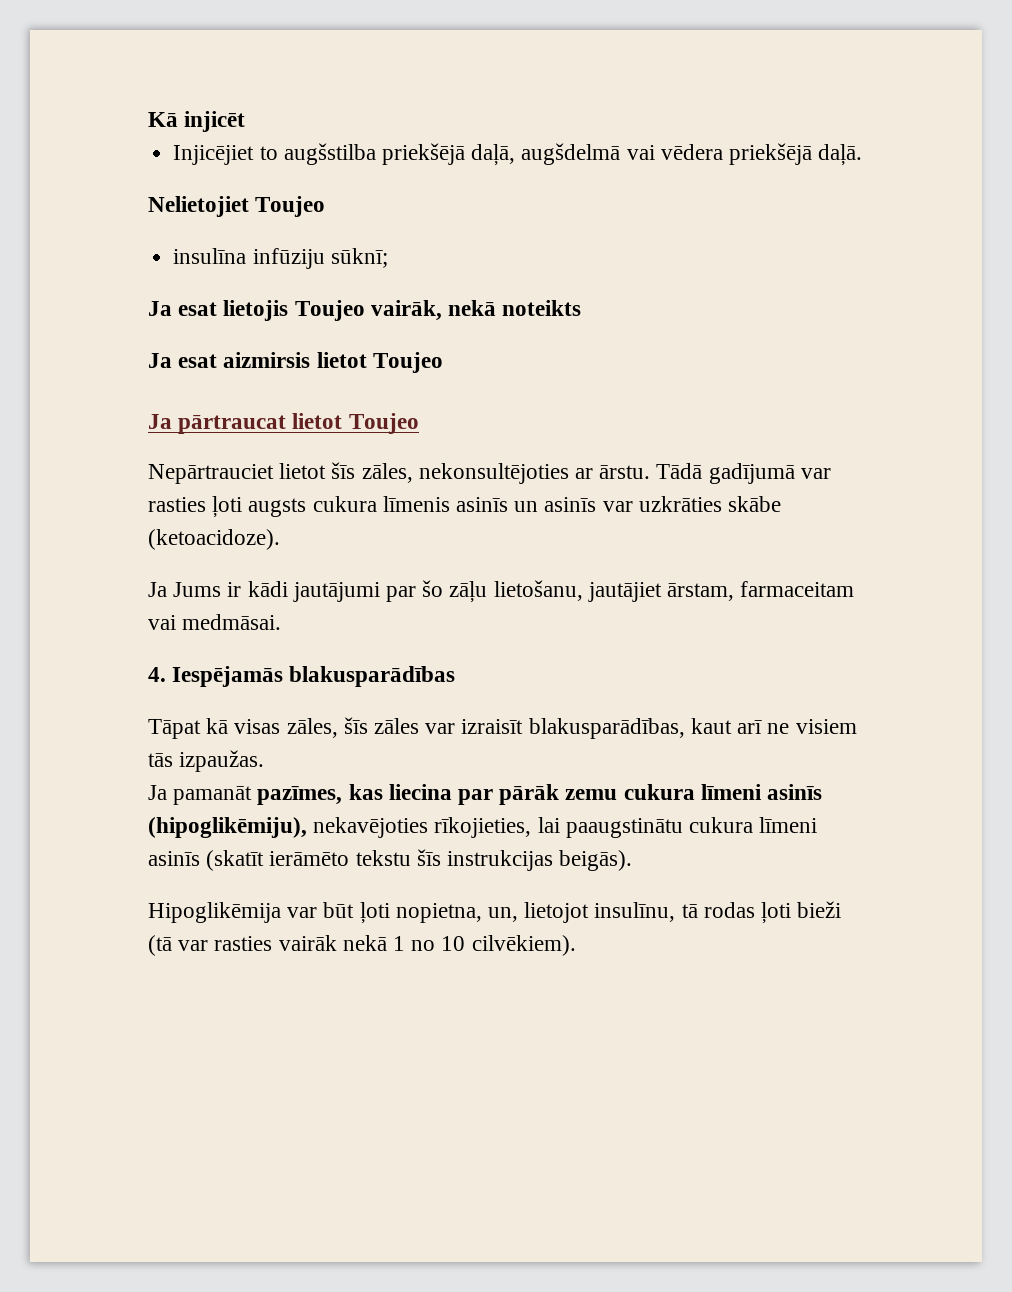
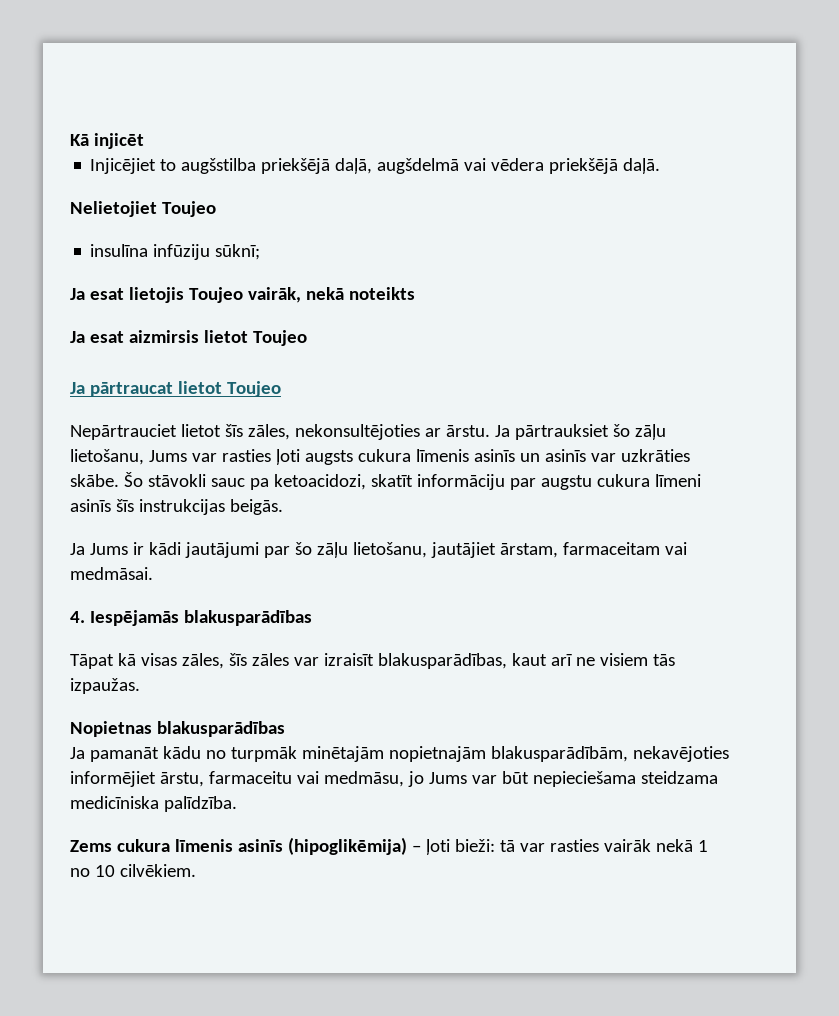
- Tādā gadījumā var rasties ļoti augsts cukura līmenis asinīs un asinīs var uzkrāties skābe (ketoacidoze).
+ Ja pārtrauksiet šo zāļu lietošanu, Jums var rasties ļoti augsts cukura līmenis asinīs un asinīs var uzkrāties skābe. Šo stāvokli sauc pa ketoacidozi, skatīt informāciju par augstu cukura līmeni asinīs šīs instrukcijas beigās.
+ Nopietnas blakusparādības
- Ja pamanāt pazīmes, kas liecina par pārāk zemu cukura līmeni asinīs (hipoglikēmiju), nekavējoties rīkojieties, lai paaugstinātu cukura līmeni asinīs (skatīt ierāmēto tekstu šīs instrukcijas beigās).
- Hipoglikēmija var būt ļoti nopietna, un, lietojot insulīnu, tā rodas ļoti bieži (tā var rasties vairāk nekā 1 no 10 cilvēkiem).
+ Ja pamanāt kādu no turpmāk minētajām nopietnajām blakusparādībām, nekavējoties informējiet ārstu, farmaceitu vai medmāsu, jo Jums var būt nepieciešama steidzama medicīniska palīdzība.
+ Zems cukura līmenis asinīs (hipoglikēmija) – ļoti bieži: tā var rasties vairāk nekā 1 no 10 cilvēkiem.

